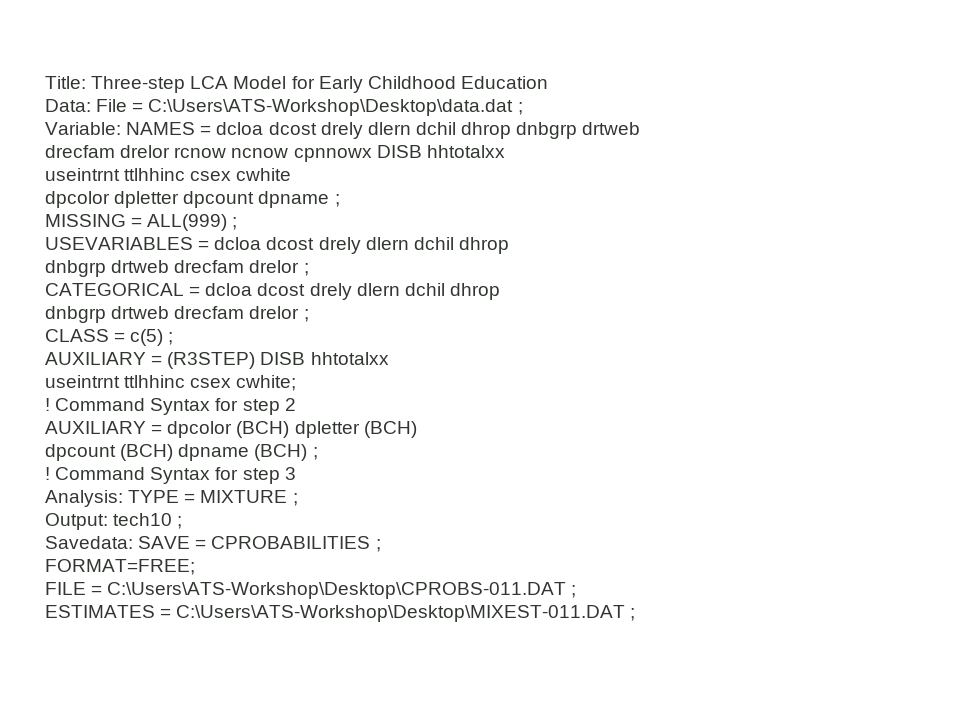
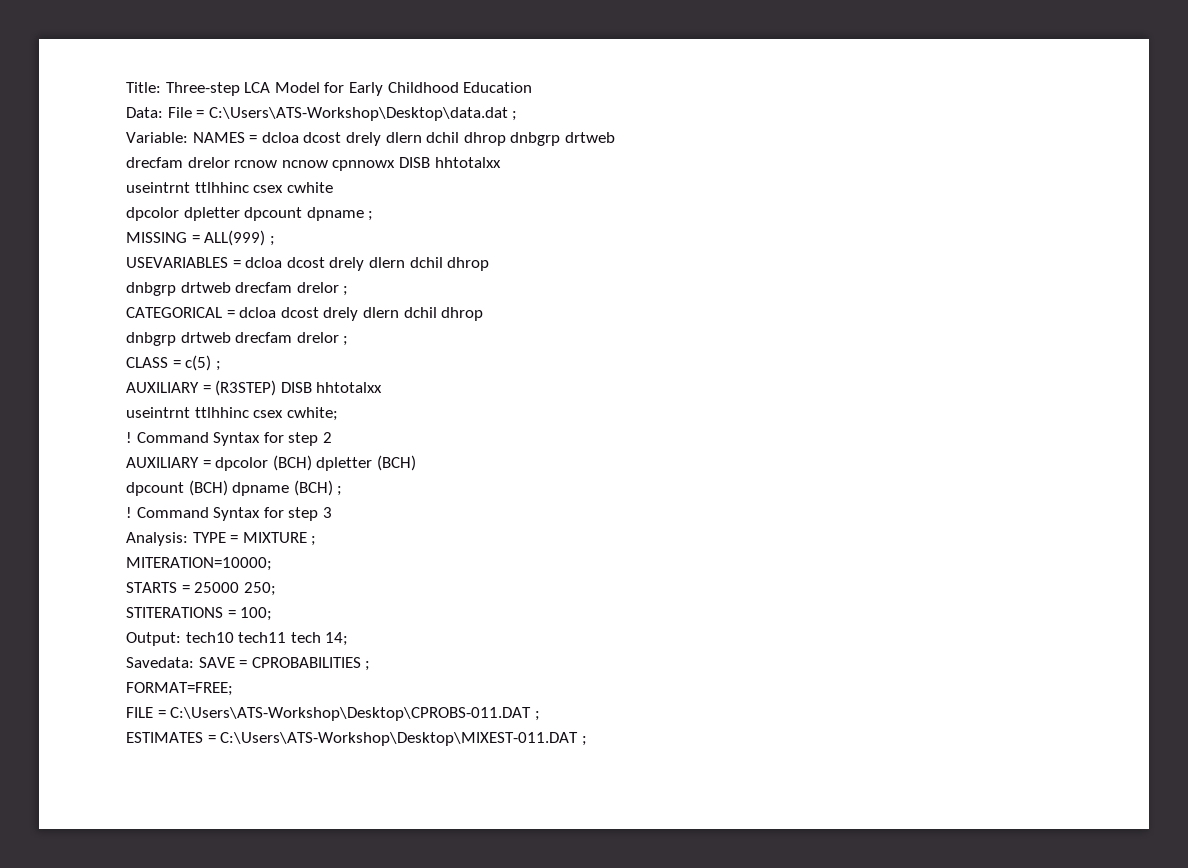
+ MITERATION=10000;
+ STARTS = 25000 250;
+ STITERATIONS = 100;
- Output: tech10 ;
+ Output: tech10 tech11 tech 14;

